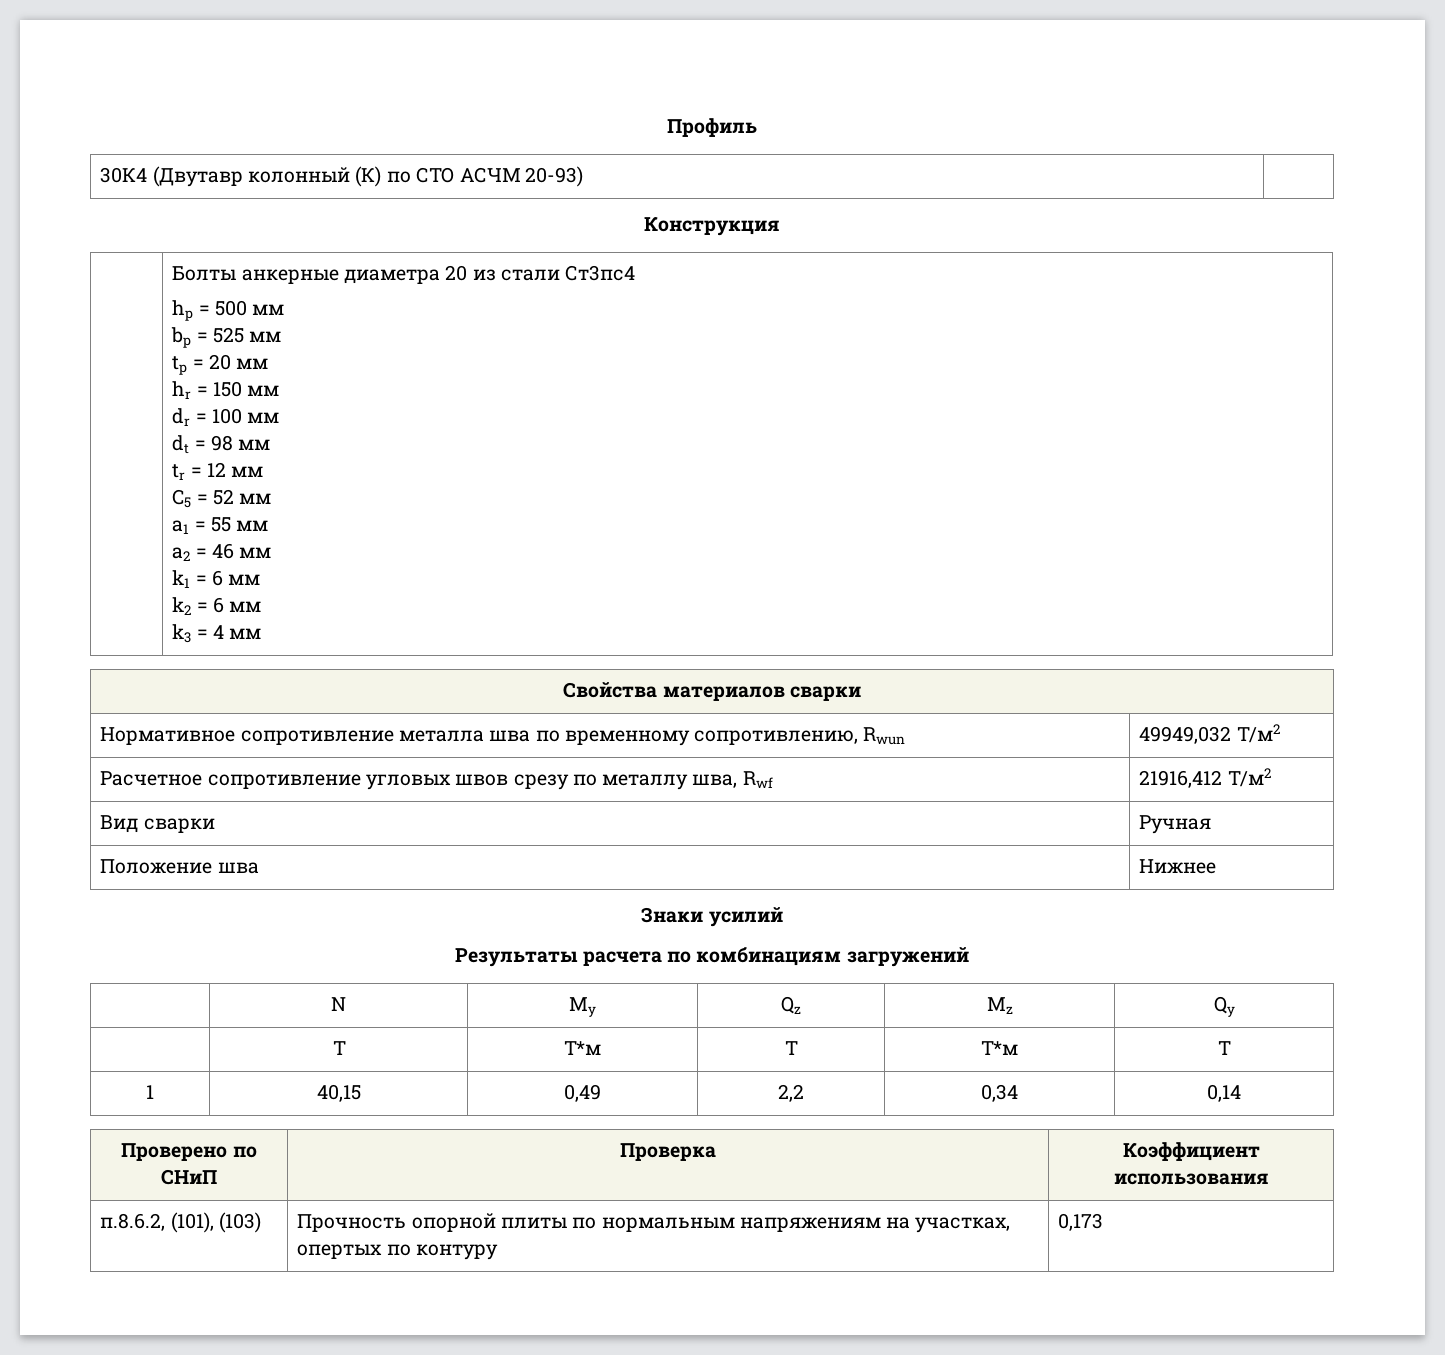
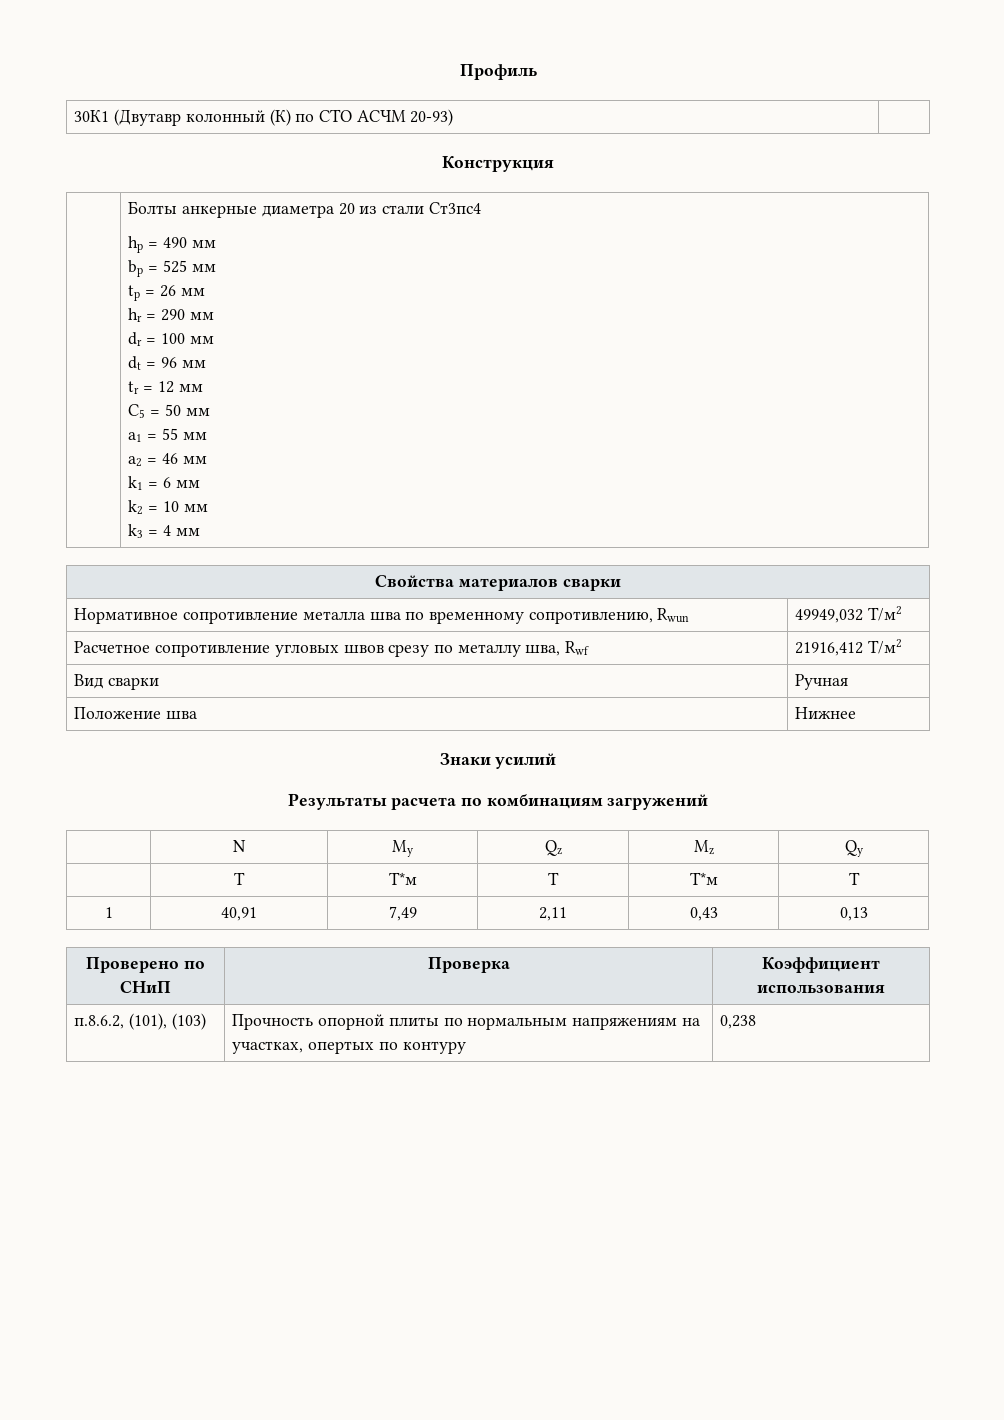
- 30К4 (Двутавр колонный (К) по СТО АСЧМ 20-93) |
+ 30К1 (Двутавр колонный (К) по СТО АСЧМ 20-93) |
- hp = 500 мм
+ hp = 490 мм
- tp = 20 мм
+ tp = 26 мм
- hr = 150 мм
+ hr = 290 мм
- dt = 98 мм
+ dt = 96 мм
- C5 = 52 мм
+ C5 = 50 мм
- k2 = 6 мм
+ k2 = 10 мм
- 1 | 40,15 | 0,49 | 2,2 | 0,34 | 0,14
+ 1 | 40,91 | 7,49 | 2,11 | 0,43 | 0,13
- п.8.6.2, (101), (103) | Прочность опорной плиты по нормальным напряжениям на участках, опертых по контуру | 0,173
+ п.8.6.2, (101), (103) | Прочность опорной плиты по нормальным напряжениям на участках, опертых по контуру | 0,238

